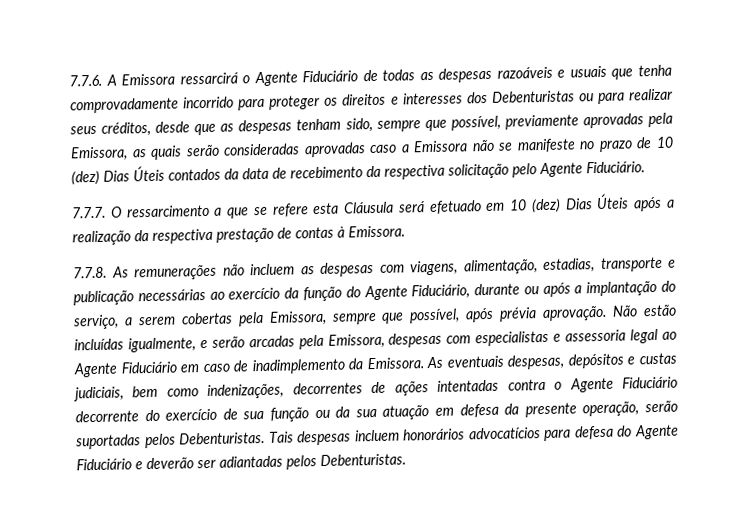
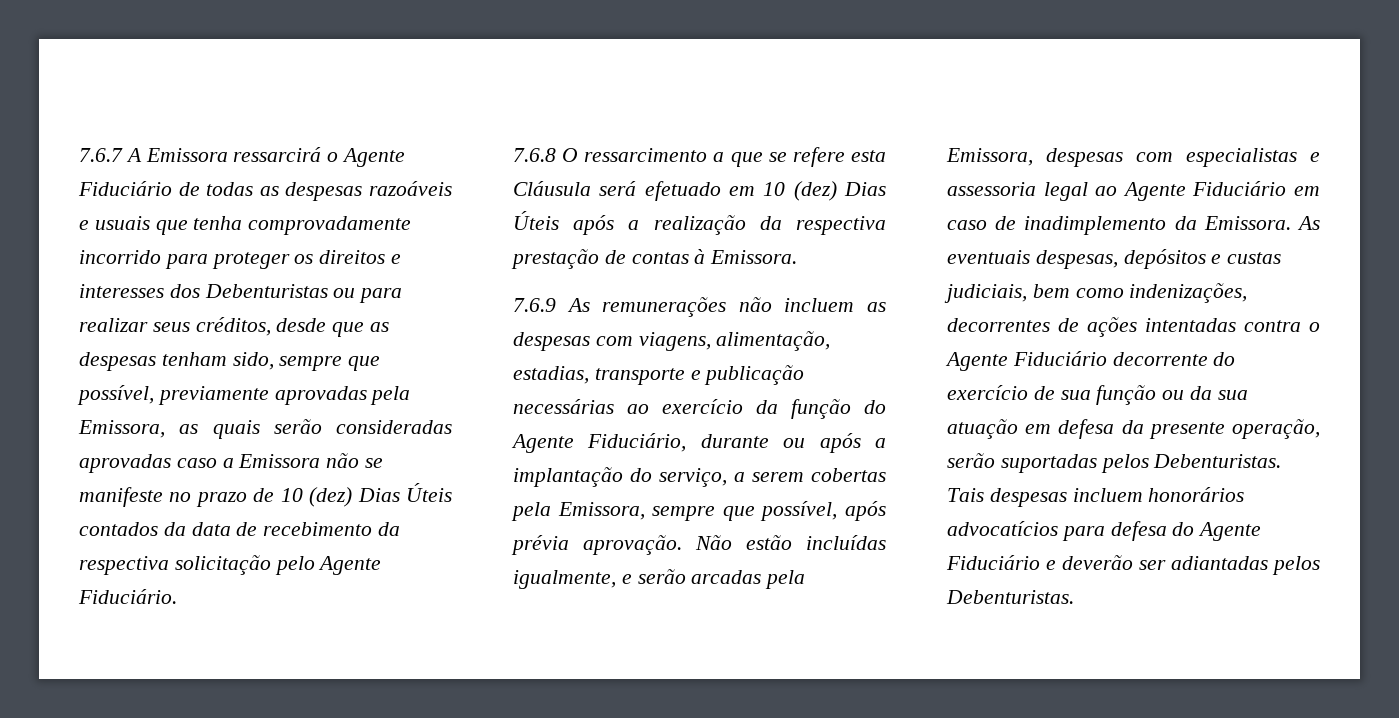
- 7.7.6. A Emissora ressarcirá o Agente Fiduciário de todas as despesas razoáveis e usuais que tenha comprovadamente incorrido para proteger os direitos e interesses dos Debenturistas ou para realizar seus créditos, desde que as despesas tenham sido, sempre que possível, previamente aprovadas pela Emissora, as quais serão consideradas aprovadas caso a Emissora não se manifeste no prazo de 10 (dez) Dias Úteis contados da data de recebimento da respectiva solicitação pelo Agente Fiduciário.
+ 7.6.7 A Emissora ressarcirá o Agente Fiduciário de todas as despesas razoáveis e usuais que tenha comprovadamente incorrido para proteger os direitos e interesses dos Debenturistas ou para realizar seus créditos, desde que as despesas tenham sido, sempre que possível, previamente aprovadas pela Emissora, as quais serão consideradas aprovadas caso a Emissora não se manifeste no prazo de 10 (dez) Dias Úteis contados da data de recebimento da respectiva solicitação pelo Agente Fiduciário.
- 7.7.7. O ressarcimento a que se refere esta Cláusula será efetuado em 10 (dez) Dias Úteis após a realização da respectiva prestação de contas à Emissora.
+ 7.6.8 O ressarcimento a que se refere esta Cláusula será efetuado em 10 (dez) Dias Úteis após a realização da respectiva prestação de contas à Emissora.
- 7.7.8. As remunerações não incluem as despesas com viagens, alimentação, estadias, transporte e publicação necessárias ao exercício da função do Agente Fiduciário, durante ou após a implantação do serviço, a serem cobertas pela Emissora, sempre que possível, após prévia aprovação.
+ 7.6.9 As remunerações não incluem as despesas com viagens, alimentação, estadias, transporte e publicação necessárias ao exercício da função do Agente Fiduciário, durante ou após a implantação do serviço, a serem cobertas pela Emissora, sempre que possível, após prévia aprovação.

